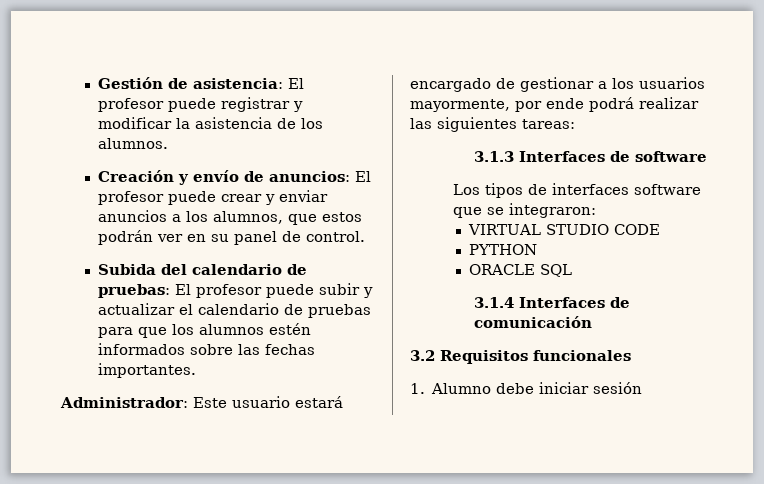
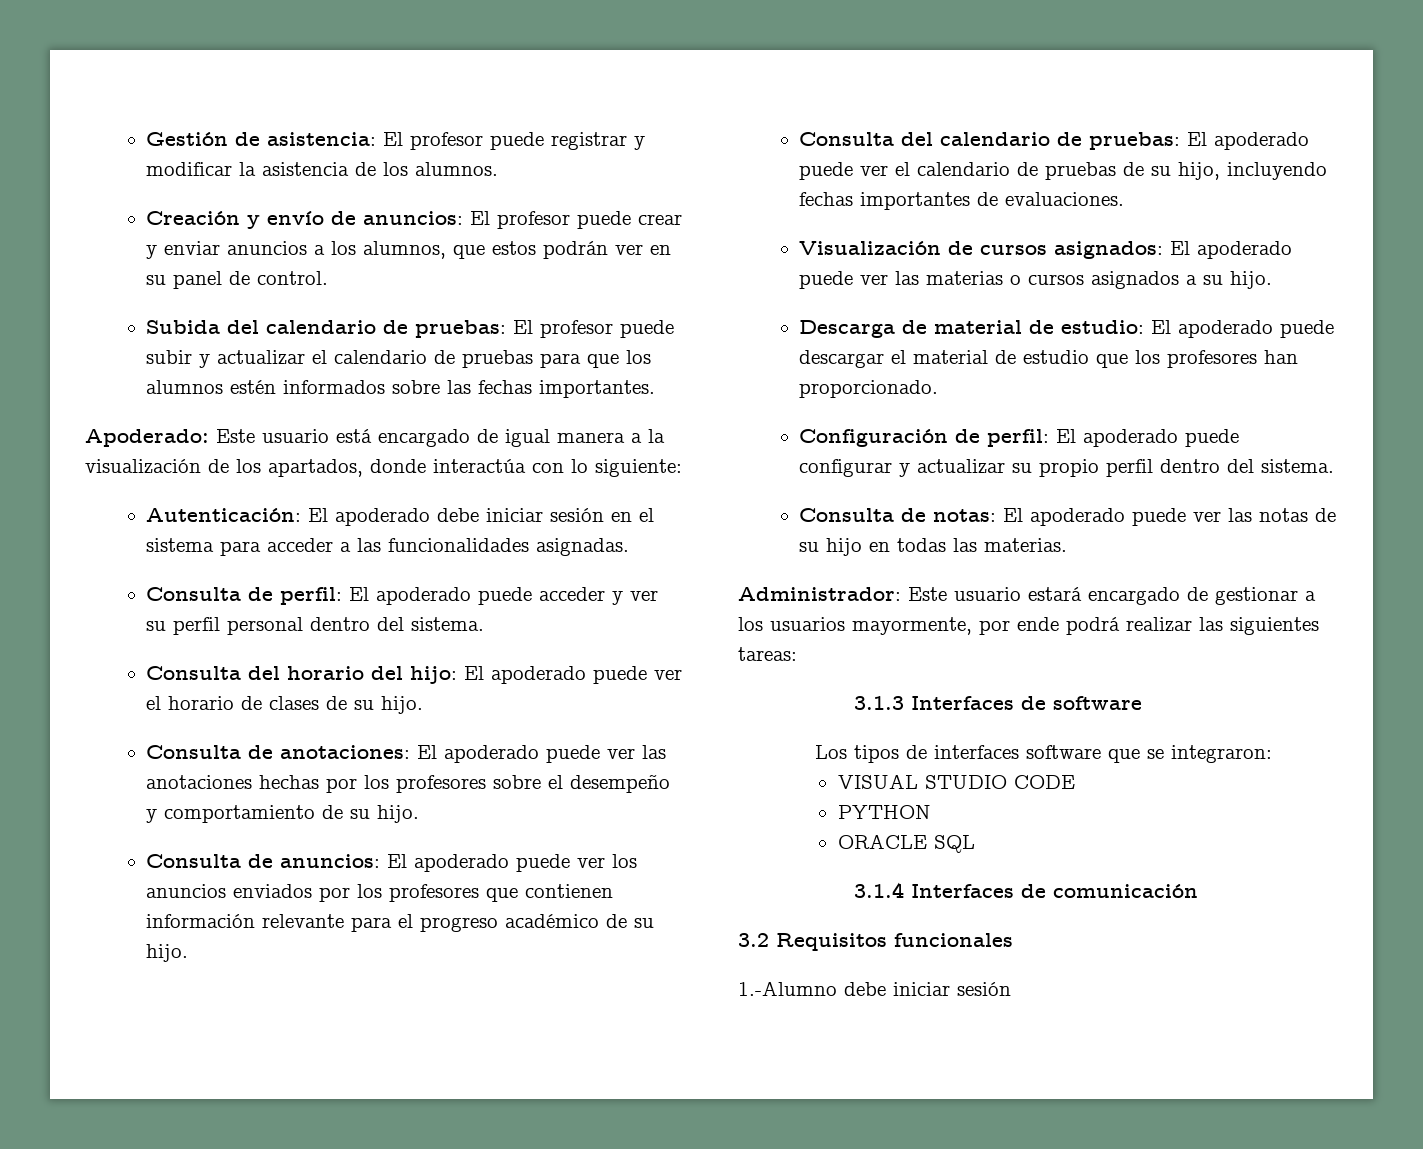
+ Apoderado: Este usuario está encargado de igual manera a la visualización de los apartados, donde interactúa con lo siguiente:
+ Autenticación: El apoderado debe iniciar sesión en el sistema para acceder a las funcionalidades asignadas.
+ Consulta de perfil: El apoderado puede acceder y ver su perfil personal dentro del sistema.
+ Consulta del horario del hijo: El apoderado puede ver el horario de clases de su hijo.
+ Consulta de anotaciones: El apoderado puede ver las anotaciones hechas por los profesores sobre el desempeño y comportamiento de su hijo.
+ Consulta de anuncios: El apoderado puede ver los anuncios enviados por los profesores que contienen información relevante para el progreso académico de su hijo.
+ Consulta del calendario de pruebas: El apoderado puede ver el calendario de pruebas de su hijo, incluyendo fechas importantes de evaluaciones.
+ Visualización de cursos asignados: El apoderado puede ver las materias o cursos asignados a su hijo.
+ Descarga de material de estudio: El apoderado puede descargar el material de estudio que los profesores han proporcionado.
+ Configuración de perfil: El apoderado puede configurar y actualizar su propio perfil dentro del sistema.
+ Consulta de notas: El apoderado puede ver las notas de su hijo en todas las materias.
- VIRTUAL STUDIO CODE
+ VISUAL STUDIO CODE
- 1. Alumno debe iniciar sesión
+ 1.-Alumno debe iniciar sesión

